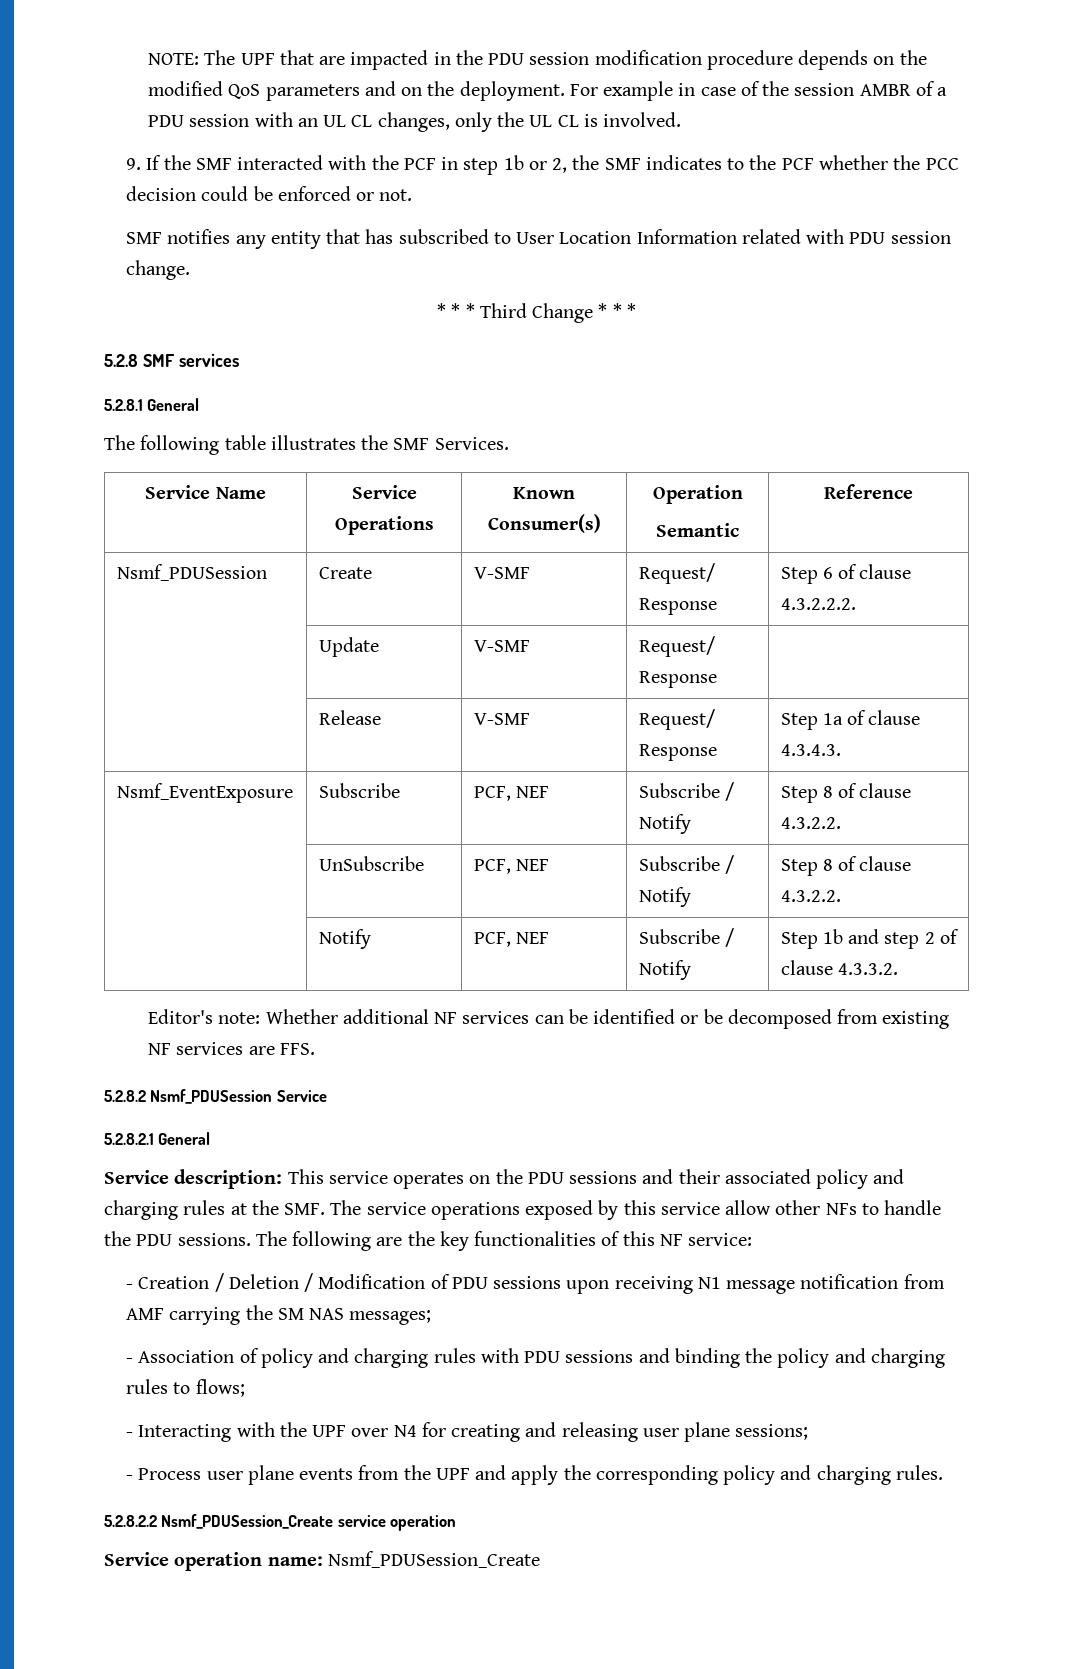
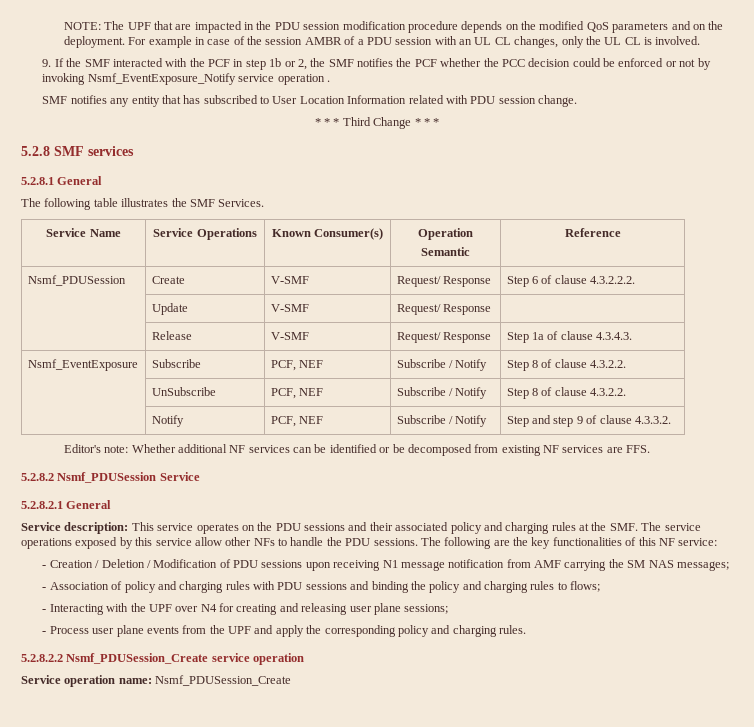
- 9. If the SMF interacted with the PCF in step 1b or 2, the SMF indicates to the PCF whether the PCC decision could be enforced or not.
+ 9. If the SMF interacted with the PCF in step 1b or 2, the SMF notifies the PCF whether the PCC decision could be enforced or not by invoking Nsmf_EventExposure_Notify service operation .
- | Notify | PCF, NEF | Subscribe / Notify | Step 1b and step 2 of clause 4.3.3.2.
+ | Notify | PCF, NEF | Subscribe / Notify | Step and step 9 of clause 4.3.3.2.

